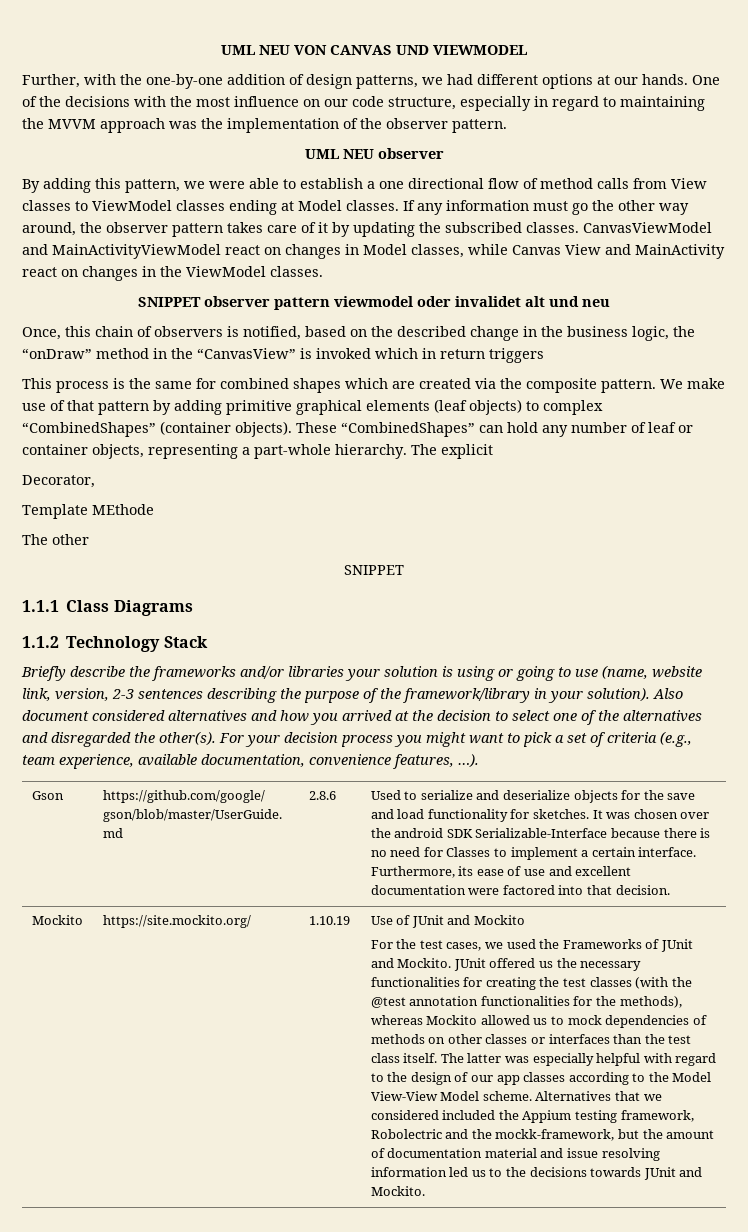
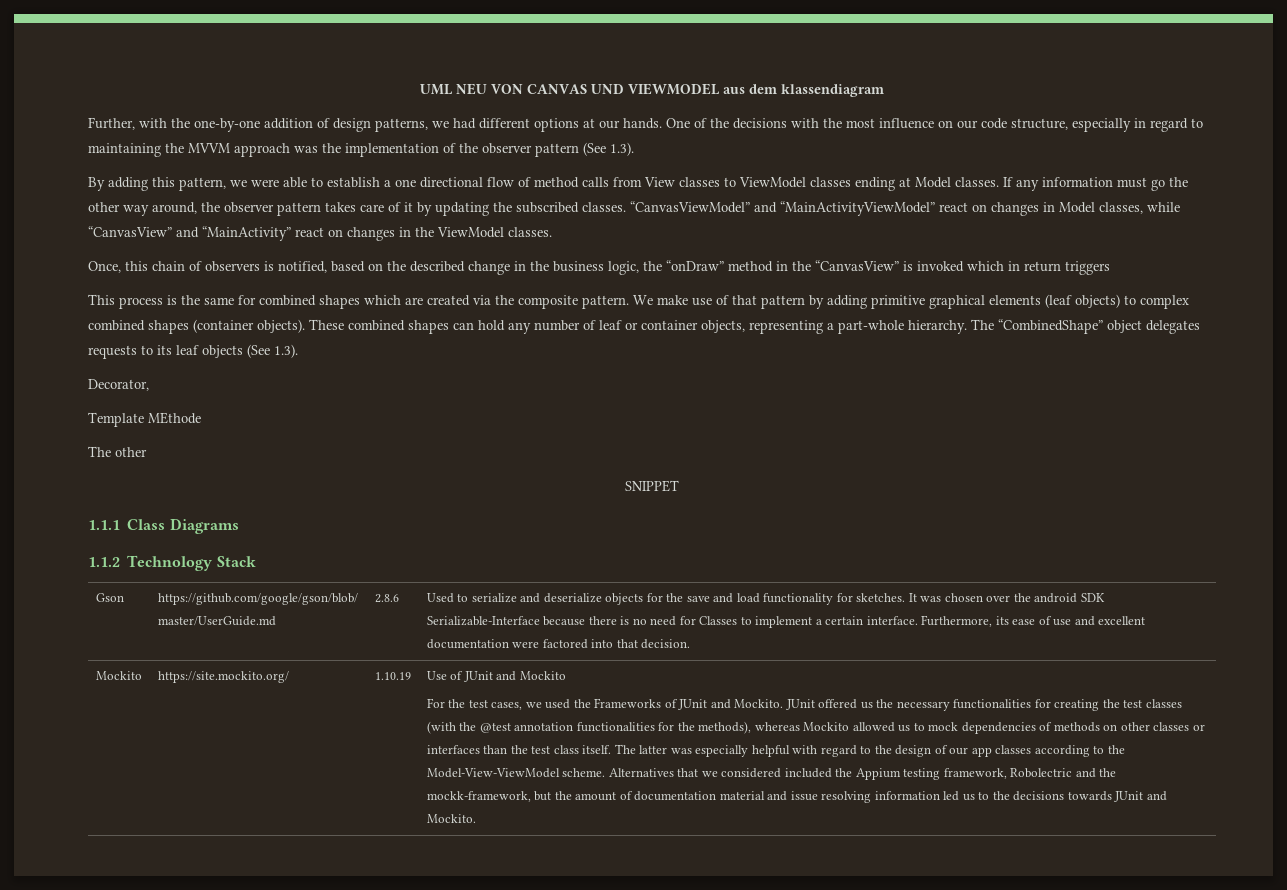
- UML NEU VON CANVAS UND VIEWMODEL
+ UML NEU VON CANVAS UND VIEWMODEL aus dem klassendiagram
- One of the decisions with the most influence on our code structure, especially in regard to maintaining the MVVM approach was the implementation of the observer pattern.
- UML NEU observer
+ One of the decisions with the most influence on our code structure, especially in regard to maintaining the MVVM approach was the implementation of the observer pattern (See 1.3).
- CanvasViewModel and MainActivityViewModel react on changes in Model classes, while Canvas View and MainActivity react on changes in the ViewModel classes.
+ “CanvasViewModel” and “MainActivityViewModel” react on changes in Model classes, while “CanvasView” and “MainActivity” react on changes in the ViewModel classes.
- SNIPPET observer pattern viewmodel oder invalidet alt und neu
- We make use of that pattern by adding primitive graphical elements (leaf objects) to complex “CombinedShapes” (container objects).
+ We make use of that pattern by adding primitive graphical elements (leaf objects) to complex combined shapes (container objects).
- These “CombinedShapes” can hold any number of leaf or container objects, representing a part-whole hierarchy.
+ These combined shapes can hold any number of leaf or container objects, representing a part-whole hierarchy.
- The explicit
+ The “CombinedShape” object delegates requests to its leaf objects (See 1.3).
- Briefly describe the frameworks and/or libraries your solution is using or going to use (name, website link, version, 2-3 sentences describing the purpose of the framework/library in your solution). Also document considered alternatives and how you arrived at the decision to select one of the alternatives and disregarded the other(s). For your decision process you might want to pick a set of criteria (e.g., team experience, available documentation, convenience features, …).
- The latter was especially helpful with regard to the design of our app classes according to the Model View-View Model scheme.
+ The latter was especially helpful with regard to the design of our app classes according to the Model-View-ViewModel scheme.

